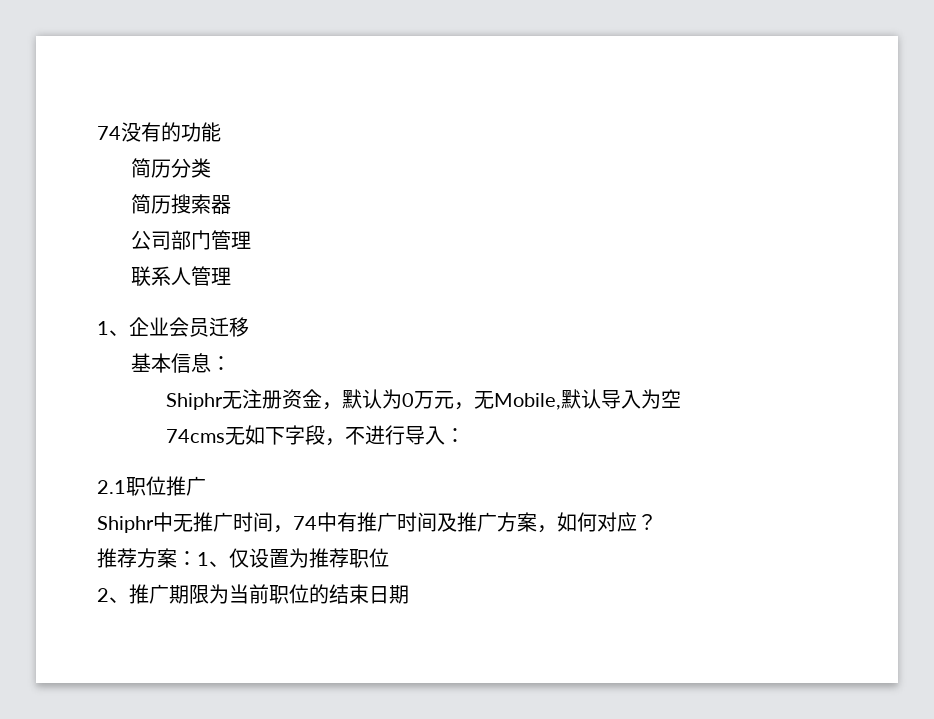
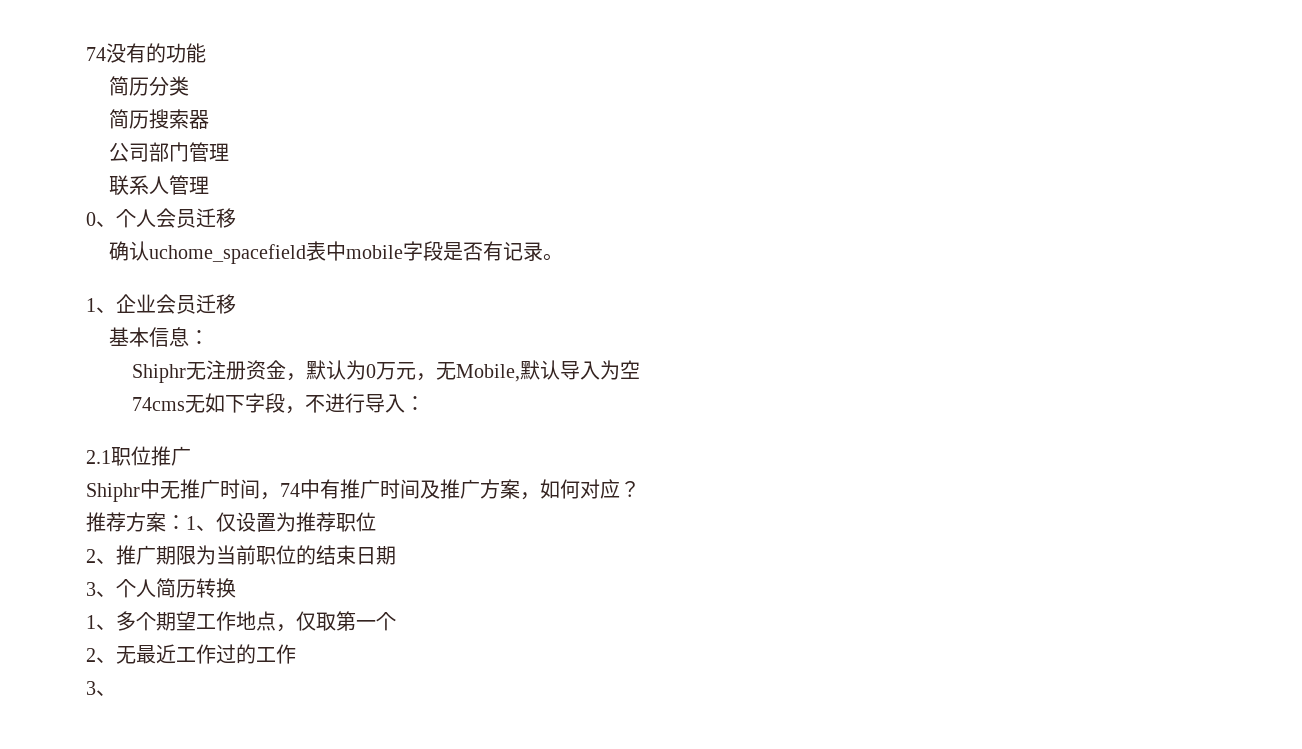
+ 0、个人会员迁移
+ 确认uchome_spacefield表中mobile字段是否有记录。
+ 3、个人简历转换
+ 1、多个期望工作地点，仅取第一个
+ 2、无最近工作过的工作
+ 3、

